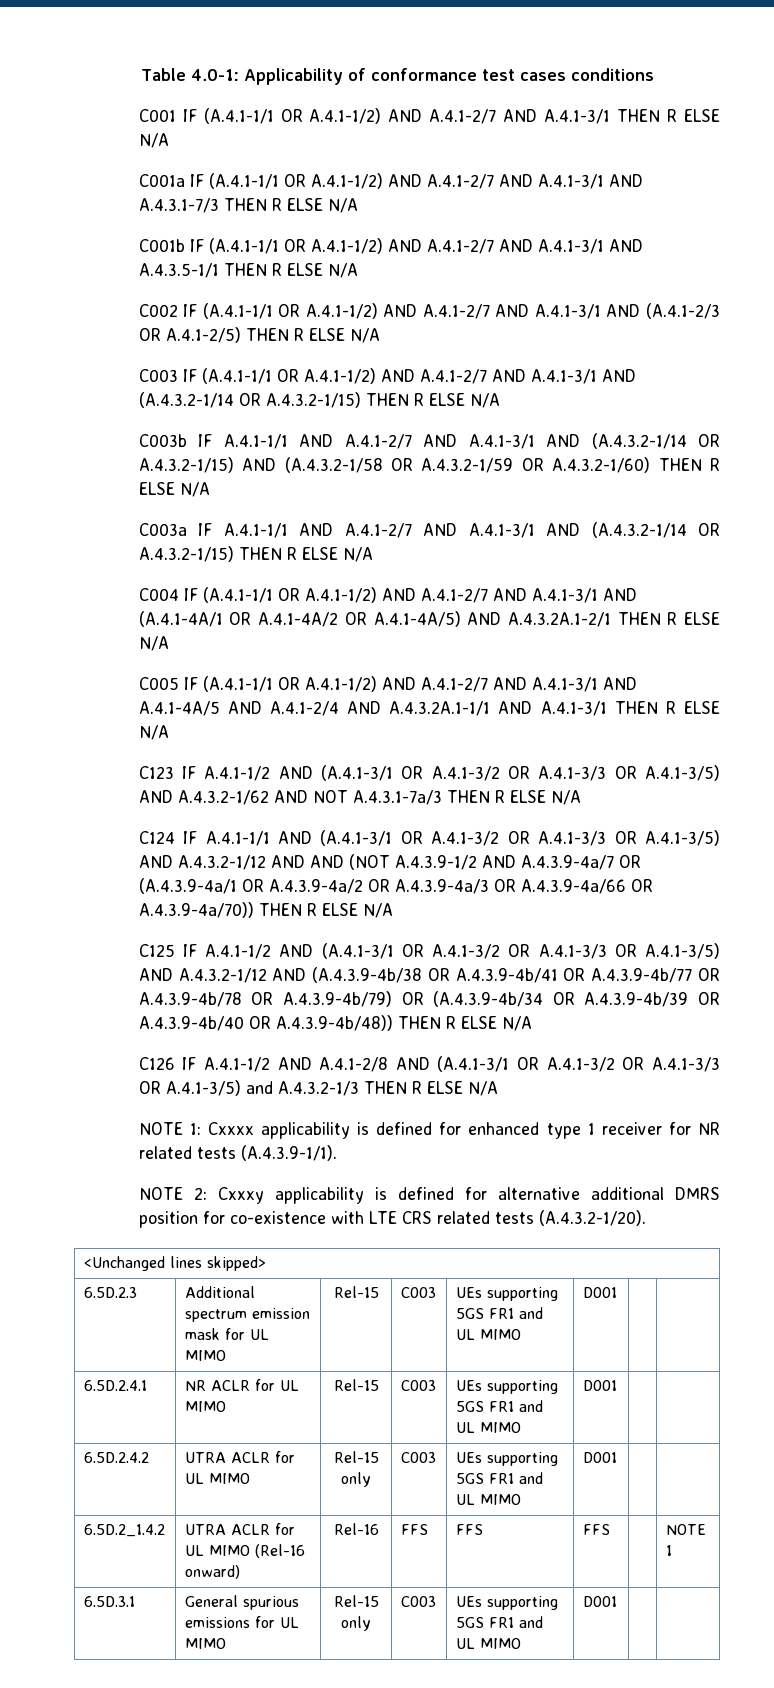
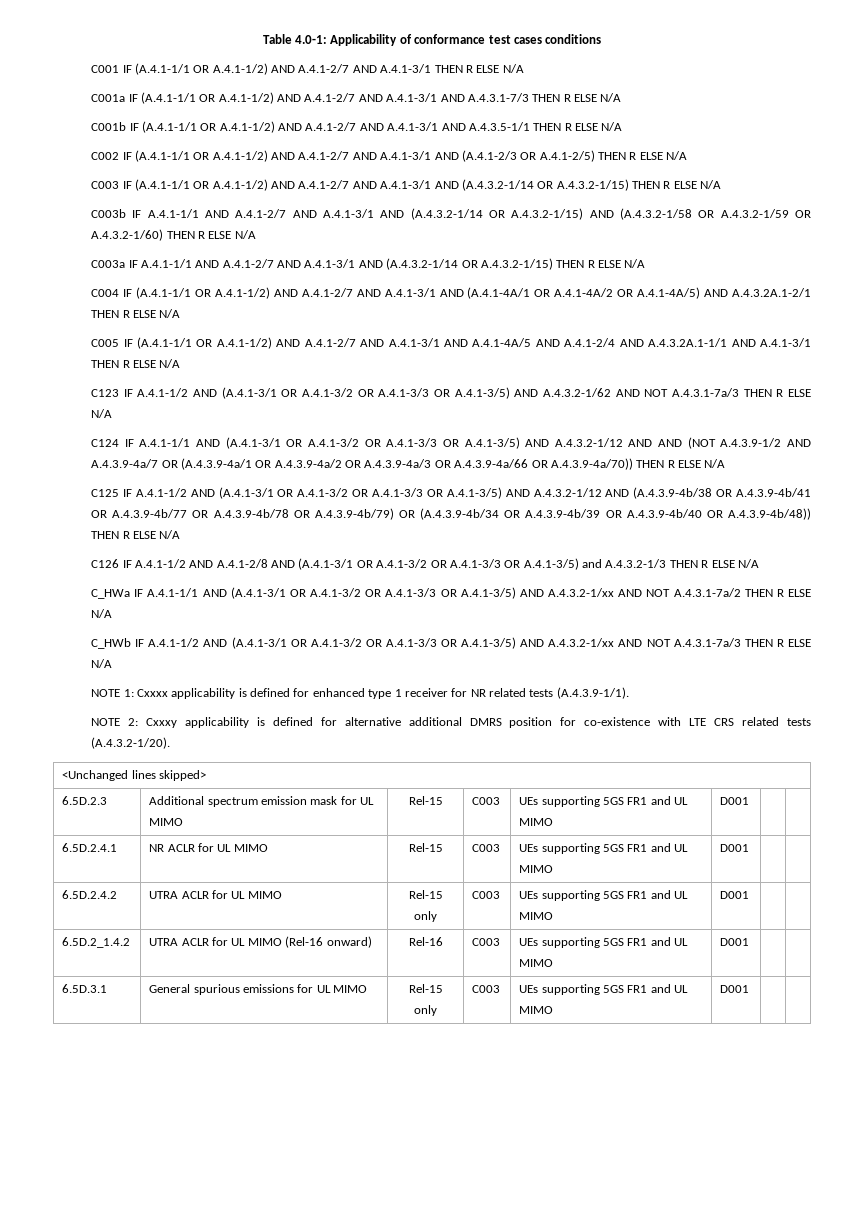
+ C_HWa IF A.4.1-1/1 AND (A.4.1-3/1 OR A.4.1-3/2 OR A.4.1-3/3 OR A.4.1-3/5) AND A.4.3.2-1/xx AND NOT A.4.3.1-7a/2 THEN R ELSE N/A
+ C_HWb IF A.4.1-1/2 AND (A.4.1-3/1 OR A.4.1-3/2 OR A.4.1-3/3 OR A.4.1-3/5) AND A.4.3.2-1/xx AND NOT A.4.3.1-7a/3 THEN R ELSE N/A
- 6.5D.2_1.4.2 | UTRA ACLR for UL MIMO (Rel-16 onward) | Rel-16 | FFS | FFS | FFS | | NOTE 1
+ 6.5D.2_1.4.2 | UTRA ACLR for UL MIMO (Rel-16 onward) | Rel-16 | C003 | UEs supporting 5GS FR1 and UL MIMO | D001 | |

